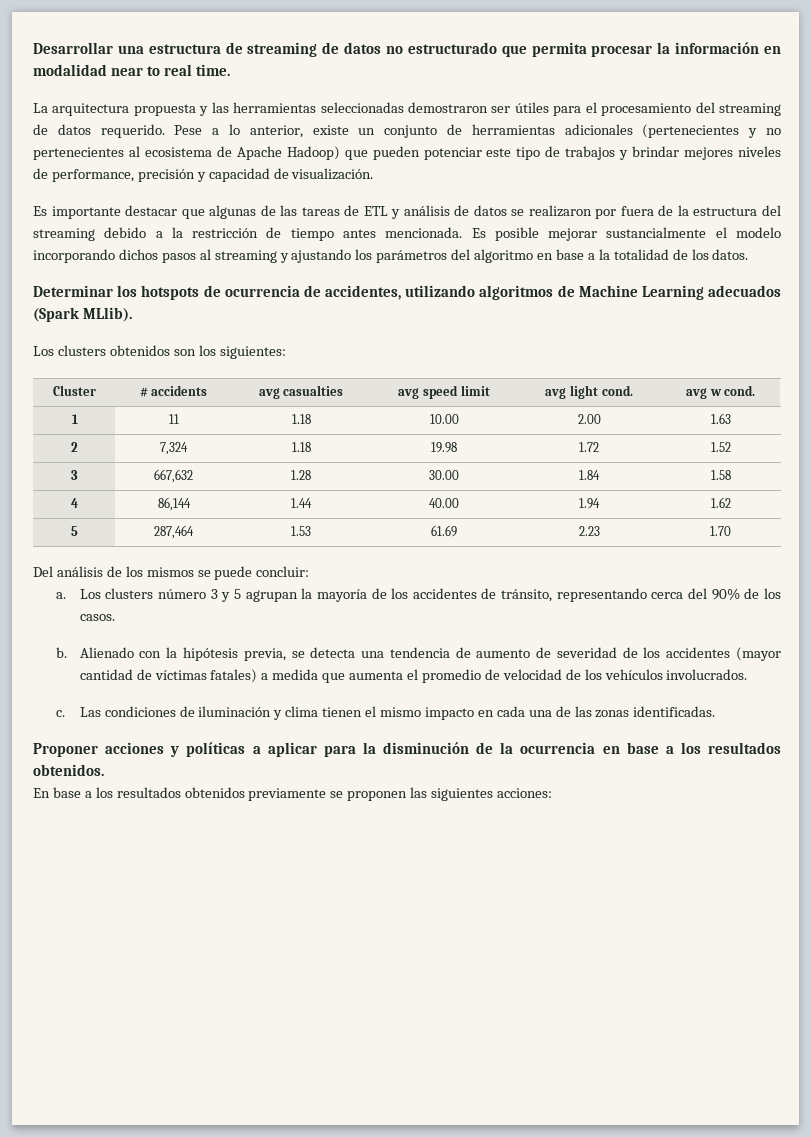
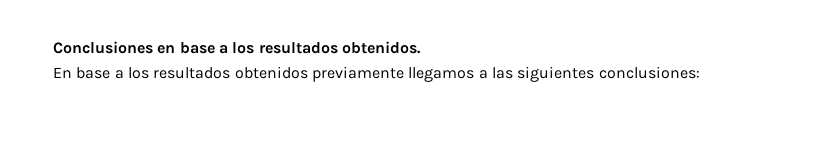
- Desarrollar una estructura de streaming de datos no estructurado que permita procesar la información en modalidad near to real time.
- La arquitectura propuesta y las herramientas seleccionadas demostraron ser útiles para el procesamiento del streaming de datos requerido. Pese a lo anterior, existe un conjunto de herramientas adicionales (pertenecientes y no pertenecientes al ecosistema de Apache Hadoop) que pueden potenciar este tipo de trabajos y brindar mejores niveles de performance, precisión y capacidad de visualización.
- Es importante destacar que algunas de las tareas de ETL y análisis de datos se realizaron por fuera de la estructura del streaming debido a la restricción de tiempo antes mencionada. Es posible mejorar sustancialmente el modelo incorporando dichos pasos al streaming y ajustando los parámetros del algoritmo en base a la totalidad de los datos.
- Determinar los hotspots de ocurrencia de accidentes, utilizando algoritmos de Machine Learning adecuados (Spark MLlib).
- Los clusters obtenidos son los siguientes:
- Cluster | # accidents | avg casualties | avg speed limit | avg light cond. | avg w cond.
- 1 | 11 | 1.18 | 10.00 | 2.00 | 1.63
- 2 | 7,324 | 1.18 | 19.98 | 1.72 | 1.52
- 3 | 667,632 | 1.28 | 30.00 | 1.84 | 1.58
- 4 | 86,144 | 1.44 | 40.00 | 1.94 | 1.62
- 5 | 287,464 | 1.53 | 61.69 | 2.23 | 1.70
- Del análisis de los mismos se puede concluir:
- a. Los clusters número 3 y 5 agrupan la mayoría de los accidentes de tránsito, representando cerca del 90% de los casos.
- b. Alienado con la hipótesis previa, se detecta una tendencia de aumento de severidad de los accidentes (mayor cantidad de víctimas fatales) a medida que aumenta el promedio de velocidad de los vehículos involucrados.
- c. Las condiciones de iluminación y clima tienen el mismo impacto en cada una de las zonas identificadas.
- Proponer acciones y políticas a aplicar para la disminución de la ocurrencia en base a los resultados obtenidos.
+ Conclusiones en base a los resultados obtenidos.
- En base a los resultados obtenidos previamente se proponen las siguientes acciones:
+ En base a los resultados obtenidos previamente llegamos a las siguientes conclusiones:

